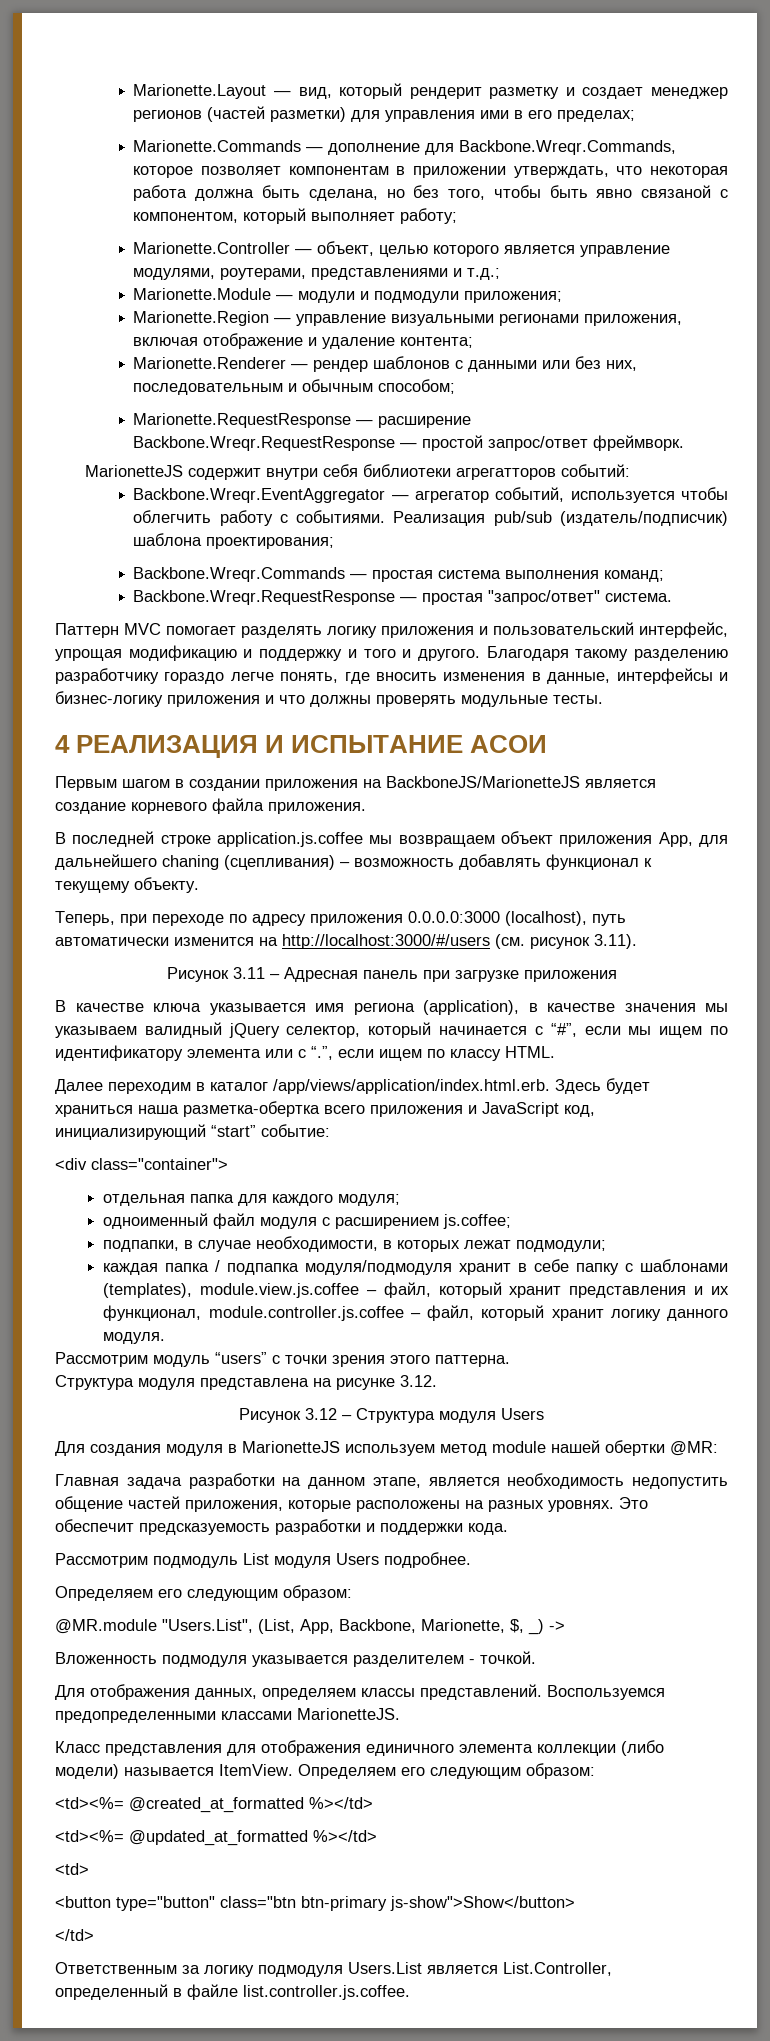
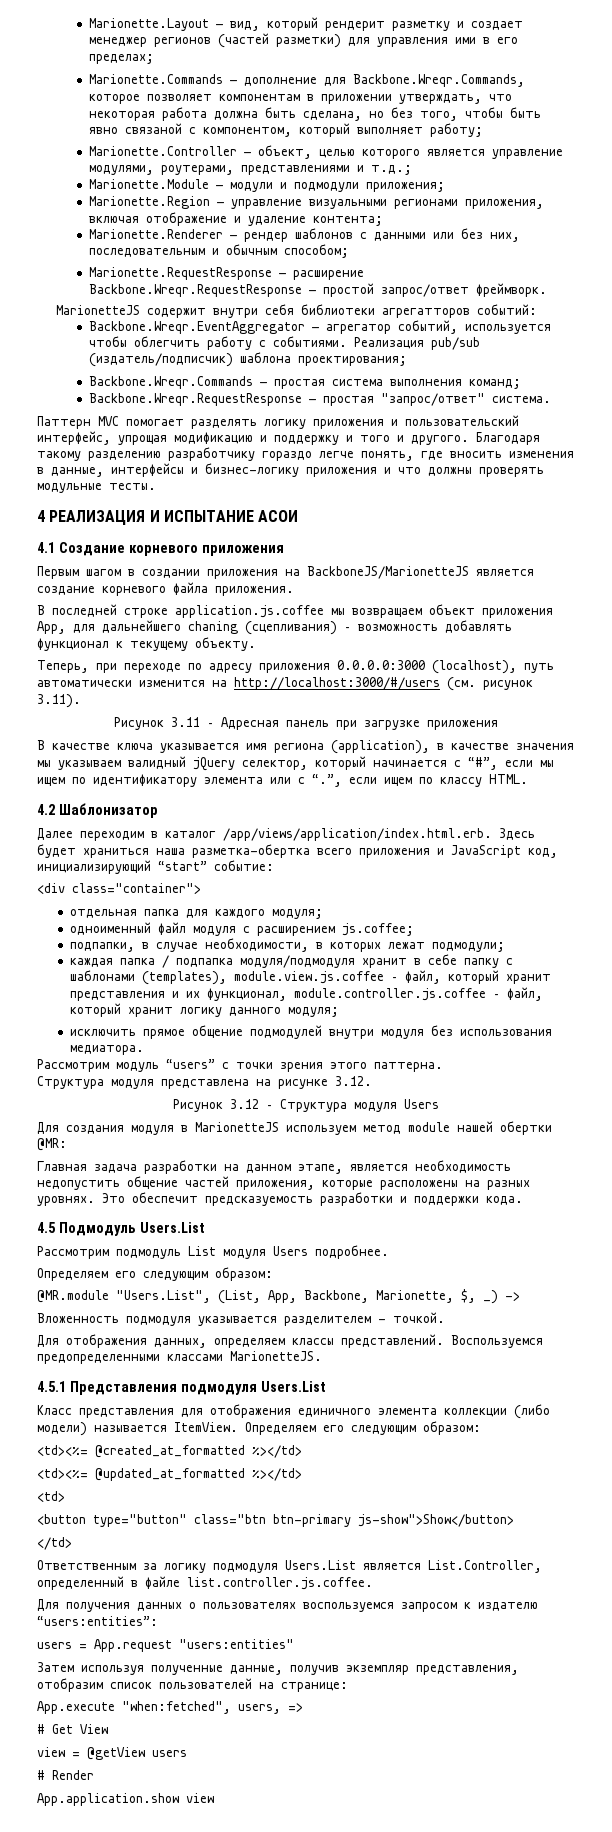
+ 4.1 Создание корневого приложения
+ 4.2 Шаблонизатор
- каждая папка / подпапка модуля/подмодуля хранит в себе папку с шаблонами (templates), module.view.js.coffee – файл, который хранит представления и их функционал, module.controller.js.coffee – файл, который хранит логику данного модуля.
+ каждая папка / подпапка модуля/подмодуля хранит в себе папку с шаблонами (templates), module.view.js.coffee – файл, который хранит представления и их функционал, module.controller.js.coffee – файл, который хранит логику данного модуля;
+ исключить прямое общение подмодулей внутри модуля без использования медиатора.
+ 4.5 Подмодуль Users.List
+ 4.5.1 Представления подмодуля Users.List
+ Для получения данных о пользователях воспользуемся запросом к издателю “users:entities”:
+ users = App.request "users:entities"
+ Затем используя полученные данные, получив экземпляр представления, отобразим список пользователей на странице:
+ App.execute "when:fetched", users, =>
+ # Get View
+ view = @getView users
+ # Render
+ App.application.show view

